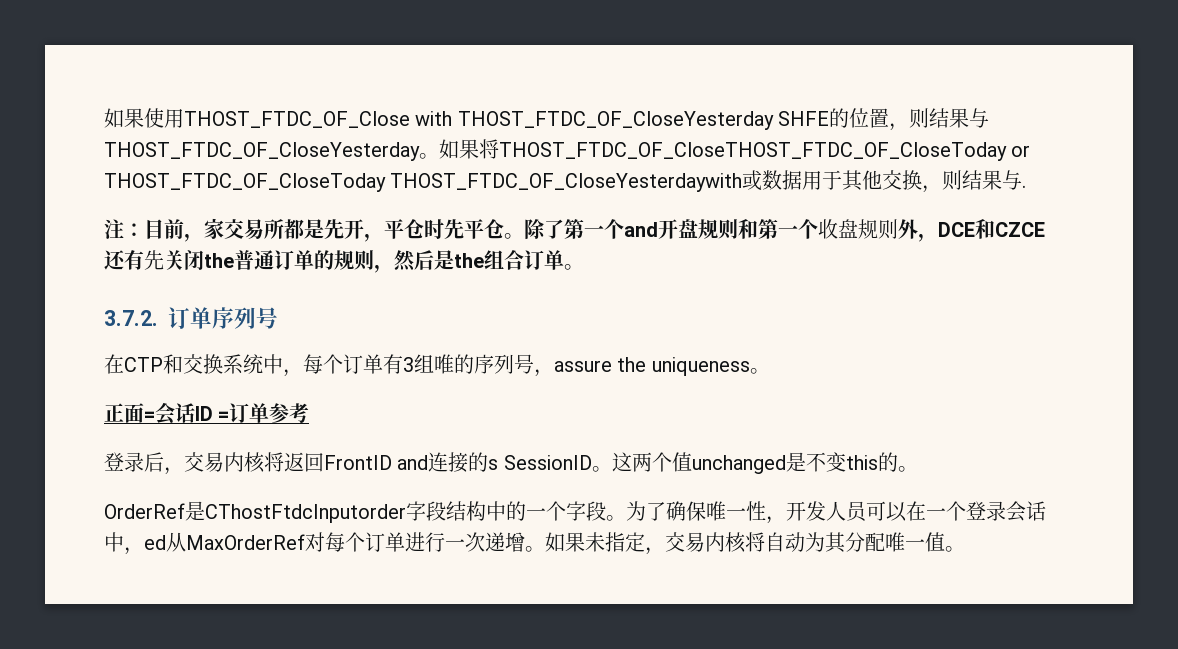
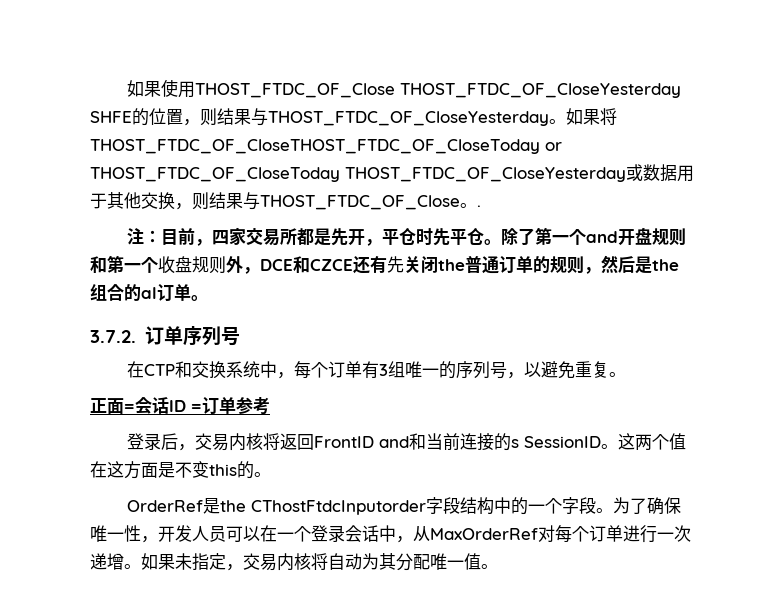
- 如果使用THOST_FTDC_OF_Close with THOST_FTDC_OF_CloseYesterday SHFE的位置，则结果与THOST_FTDC_OF_CloseYesterday。
+ 如果使用THOST_FTDC_OF_Close THOST_FTDC_OF_CloseYesterday SHFE的位置，则结果与THOST_FTDC_OF_CloseYesterday。
- 如果将THOST_FTDC_OF_CloseTHOST_FTDC_OF_CloseToday or THOST_FTDC_OF_CloseToday THOST_FTDC_OF_CloseYesterdaywith或数据用于其他交换，则结果与.
+ 如果将THOST_FTDC_OF_CloseTHOST_FTDC_OF_CloseToday or THOST_FTDC_OF_CloseToday THOST_FTDC_OF_CloseYesterday或数据用于其他交换，则结果与THOST_FTDC_OF_Close。.
- 注：目前，家交易所都是先开，平仓时先平仓。
+ 注：目前，四家交易所都是先开，平仓时先平仓。
- 除了第一个and开盘规则和第一个收盘规则外，DCE和CZCE还有先关闭the普通订单的规则，然后是the组合订单。
+ 除了第一个and开盘规则和第一个收盘规则外，DCE和CZCE还有先关闭the普通订单的规则，然后是the组合的al订单。
- 在CTP和交换系统中，每个订单有3组唯的序列号，assure the uniqueness。
+ 在CTP和交换系统中，每个订单有3组唯一的序列号，以避免重复。
- 登录后，交易内核将返回FrontID and连接的s SessionID。
+ 登录后，交易内核将返回FrontID and和当前连接的s SessionID。
- 这两个值unchanged是不变this的。
+ 这两个值在这方面是不变this的。
- OrderRef是CThostFtdcInputorder字段结构中的一个字段。
+ OrderRef是the CThostFtdcInputorder字段结构中的一个字段。
- 为了确保唯一性，开发人员可以在一个登录会话中，ed从MaxOrderRef对每个订单进行一次递增。
+ 为了确保唯一性，开发人员可以在一个登录会话中，从MaxOrderRef对每个订单进行一次递增。

